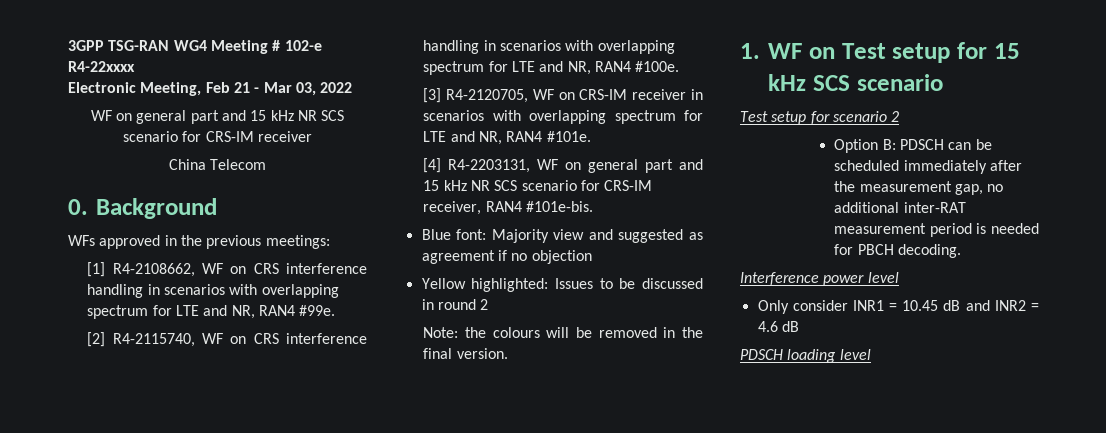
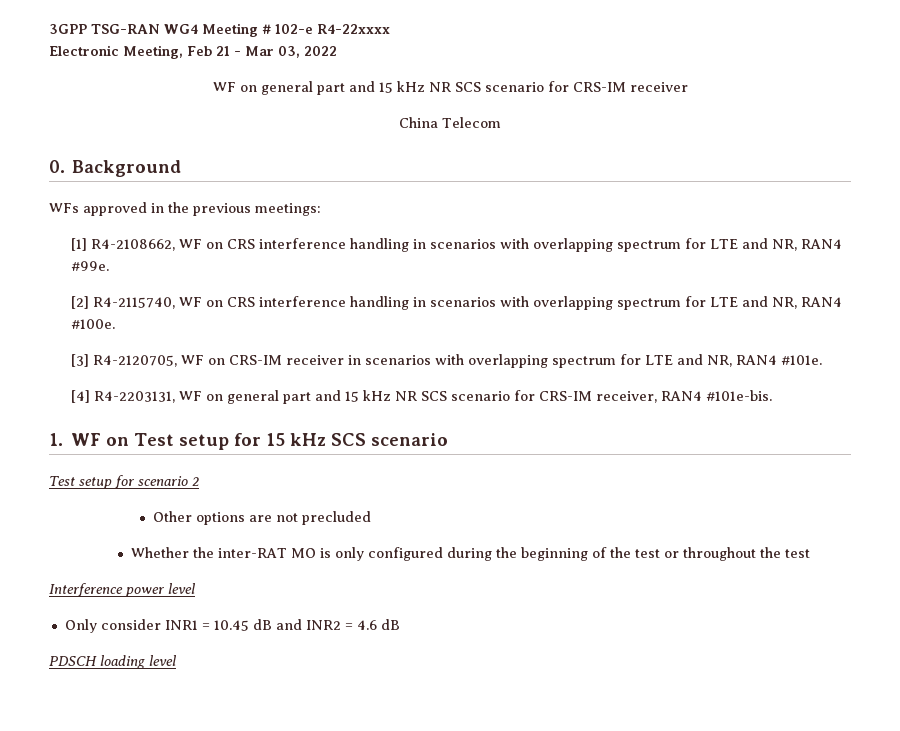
- Blue font: Majority view and suggested as agreement if no objection
- Yellow highlighted: Issues to be discussed in round 2
- Note: the colours will be removed in the final version.
- Option B: PDSCH can be scheduled immediately after the measurement gap, no additional inter-RAT measurement period is needed for PBCH decoding.
+ Other options are not precluded
+ Whether the inter-RAT MO is only configured during the beginning of the test or throughout the test

